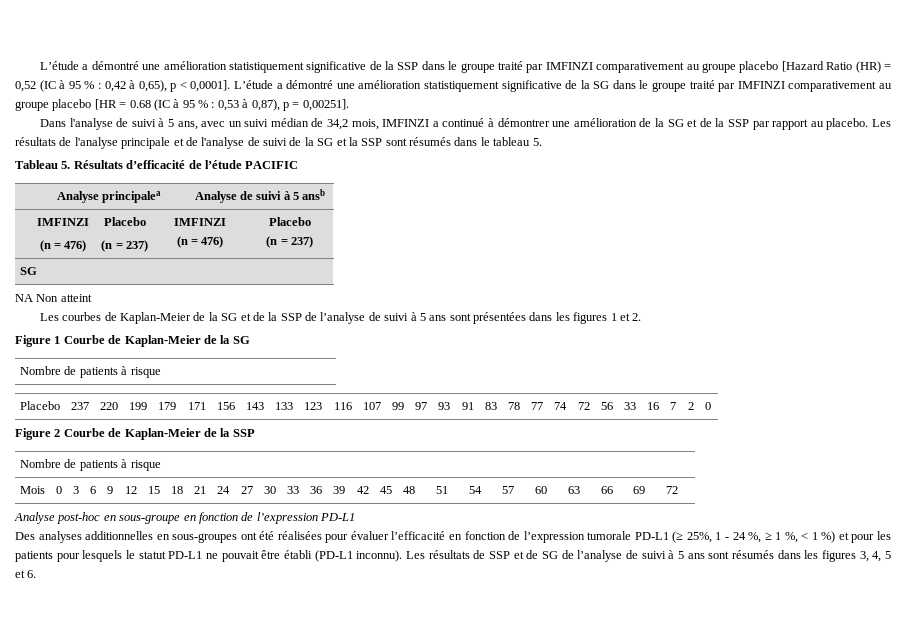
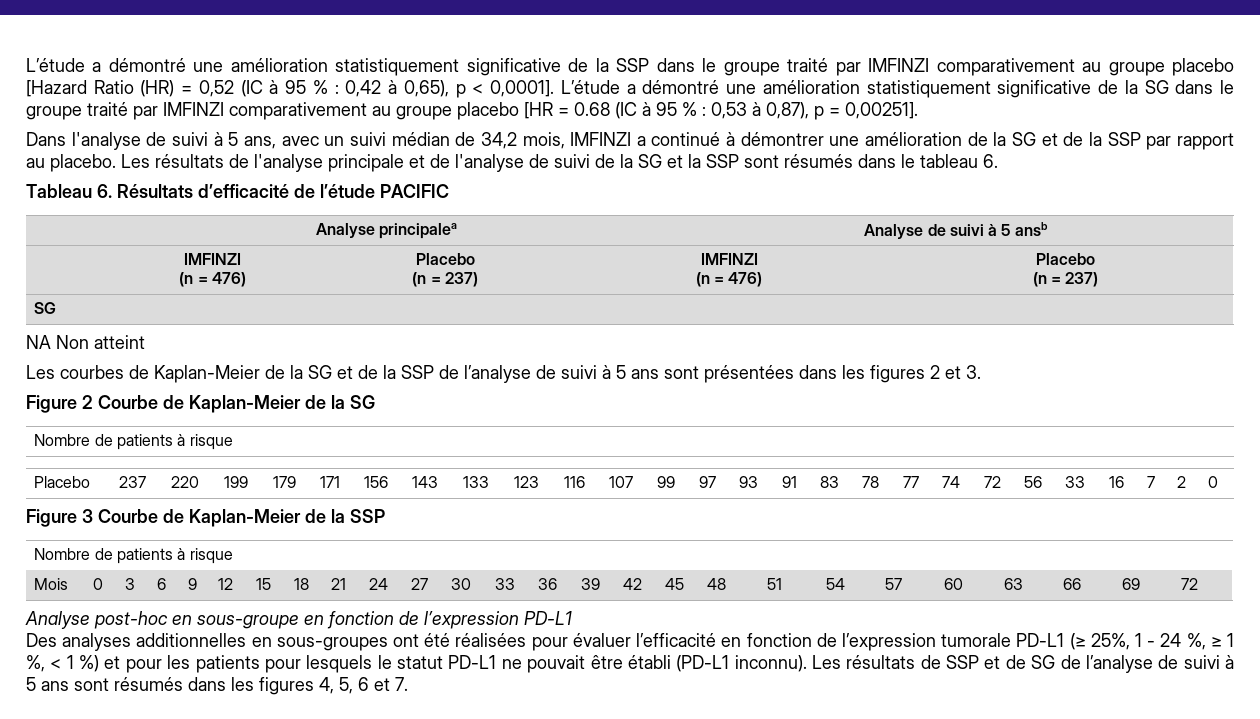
- Les résultats de l'analyse principale et de l'analyse de suivi de la SG et la SSP sont résumés dans le tableau 5.
+ Les résultats de l'analyse principale et de l'analyse de suivi de la SG et la SSP sont résumés dans le tableau 6.
- Tableau 5. Résultats d’efficacité de l’étude PACIFIC
+ Tableau 6. Résultats d’efficacité de l’étude PACIFIC
- Les courbes de Kaplan-Meier de la SG et de la SSP de l’analyse de suivi à 5 ans sont présentées dans les figures 1 et 2.
- Figure 1 Courbe de Kaplan-Meier de la SG
+ Les courbes de Kaplan-Meier de la SG et de la SSP de l’analyse de suivi à 5 ans sont présentées dans les figures 2 et 3.
+ Figure 2 Courbe de Kaplan-Meier de la SG
- Figure 2 Courbe de Kaplan-Meier de la SSP
+ Figure 3 Courbe de Kaplan-Meier de la SSP
- Les résultats de SSP et de SG de l’analyse de suivi à 5 ans sont résumés dans les figures 3, 4, 5 et 6.
+ Les résultats de SSP et de SG de l’analyse de suivi à 5 ans sont résumés dans les figures 4, 5, 6 et 7.

